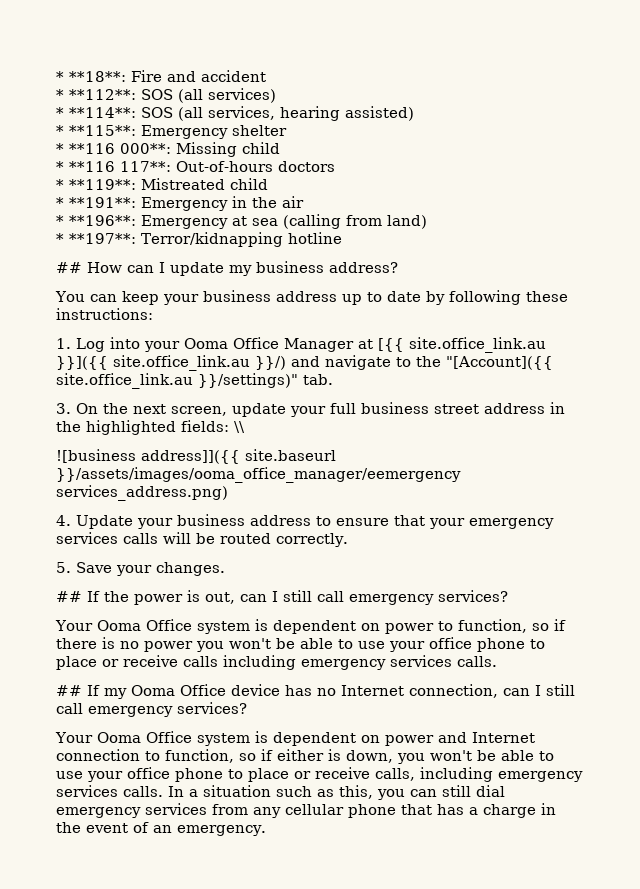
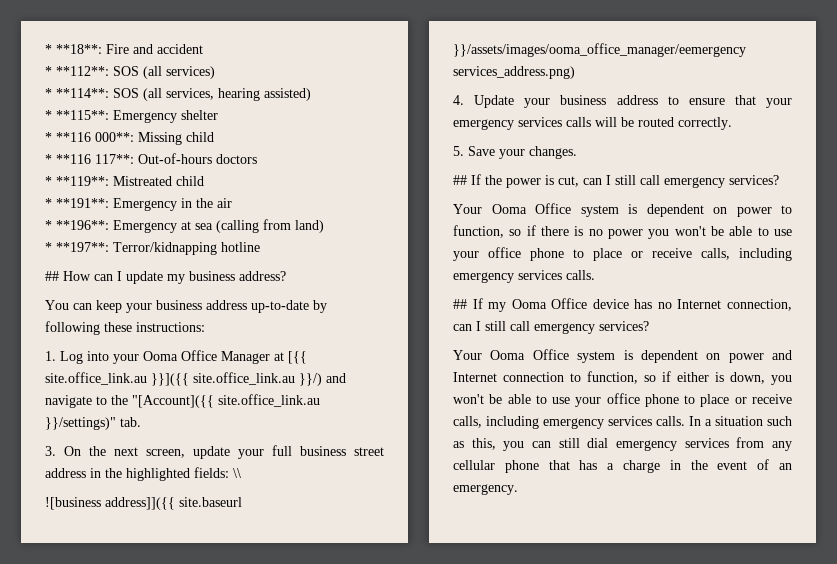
- You can keep your business address up to date by following these instructions:
+ You can keep your business address up-to-date by following these instructions:
- ## If the power is out, can I still call emergency services?
+ ## If the power is cut, can I still call emergency services?
- Your Ooma Office system is dependent on power to function, so if there is no power you won't be able to use your office phone to place or receive calls including emergency services calls.
+ Your Ooma Office system is dependent on power to function, so if there is no power you won't be able to use your office phone to place or receive calls, including emergency services calls.

